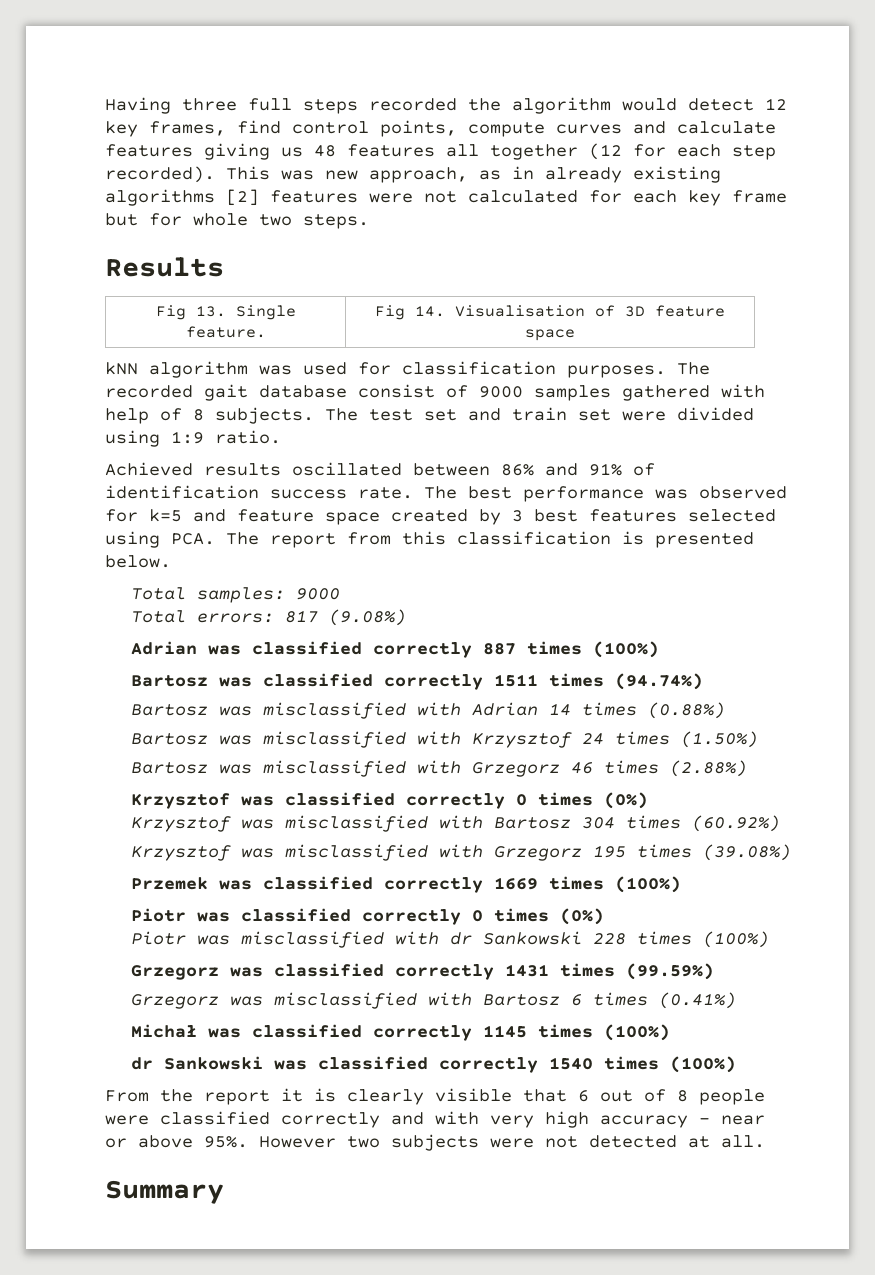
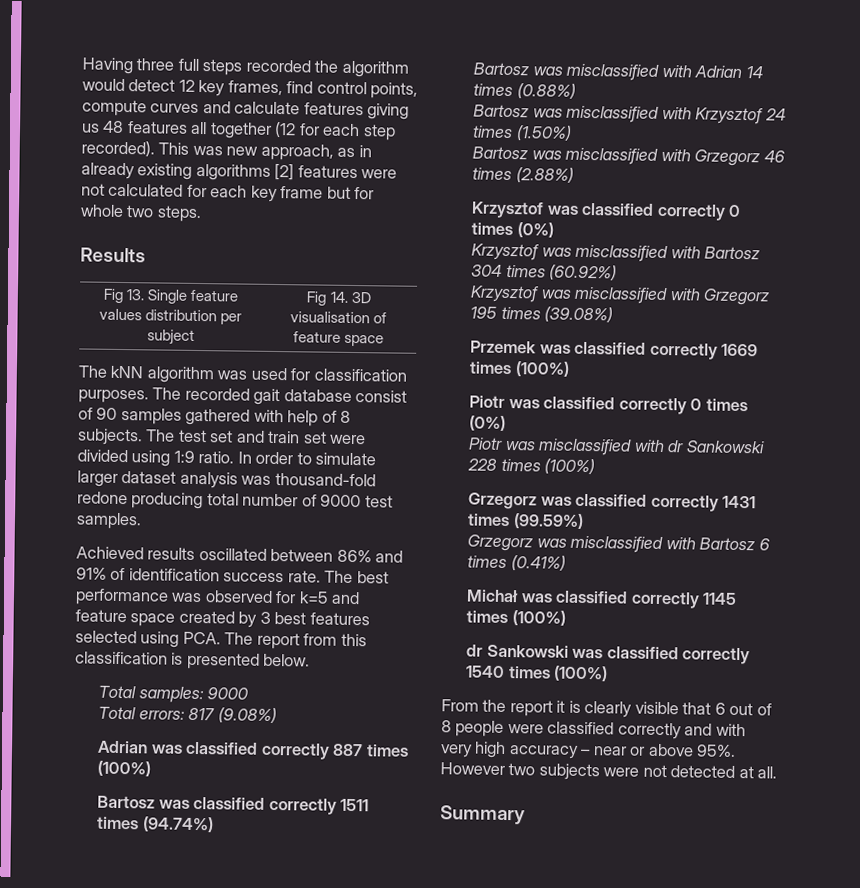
- Fig 13. Single feature. | Fig 14. Visualisation of 3D feature space
+ Fig 13. Single feature values distribution per subject | Fig 14. 3D visualisation of feature space
- kNN algorithm was used for classification purposes.
+ The kNN algorithm was used for classification purposes.
- The recorded gait database consist of 9000 samples gathered with help of 8 subjects.
+ The recorded gait database consist of 90 samples gathered with help of 8 subjects.
+ In order to simulate larger dataset analysis was thousand-fold redone producing total number of 9000 test samples.

